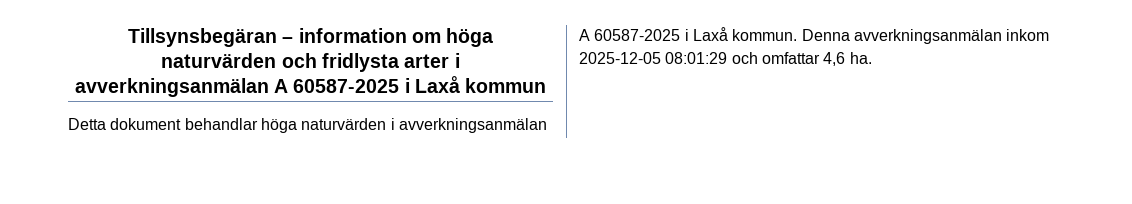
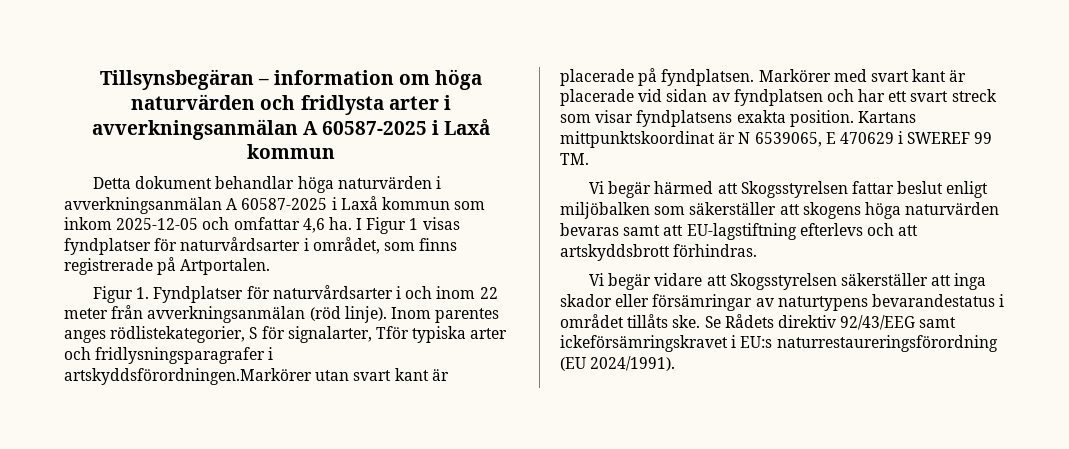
- Detta dokument behandlar höga naturvärden i avverkningsanmälan A 60587-2025 i Laxå kommun. Denna avverkningsanmälan inkom 2025-12-05 08:01:29 och omfattar 4,6 ha.
+ Detta dokument behandlar höga naturvärden i avverkningsanmälan A 60587-2025 i Laxå kommun som inkom 2025-12-05 och omfattar 4,6 ha.
+ I Figur 1 visas fyndplatser för naturvårdsarter i området, som finns registrerade på Artportalen.
+ Figur 1. Fyndplatser för naturvårdsarter i och inom 22 meter från avverkningsanmälan (röd linje). Inom parentes anges rödlistekategorier, S för signalarter, Tför typiska arter och fridlysningsparagrafer i artskyddsförordningen.Markörer utan svart kant är placerade på fyndplatsen. Markörer med svart kant är placerade vid sidan av fyndplatsen och har ett svart streck som visar fyndplatsens exakta position. Kartans mittpunktskoordinat är N 6539065, E 470629 i SWEREF 99 TM.
+ Vi begär härmed att Skogsstyrelsen fattar beslut enligt miljöbalken som säkerställer att skogens höga naturvärden bevaras samt att EU-lagstiftning efterlevs och att artskyddsbrott förhindras.
+ Vi begär vidare att Skogsstyrelsen säkerställer att inga skador eller försämringar av naturtypens bevarandestatus i området tillåts ske. Se Rådets direktiv 92/43/EEG samt ickeförsämringskravet i EU:s naturrestaureringsförordning (EU 2024/1991).

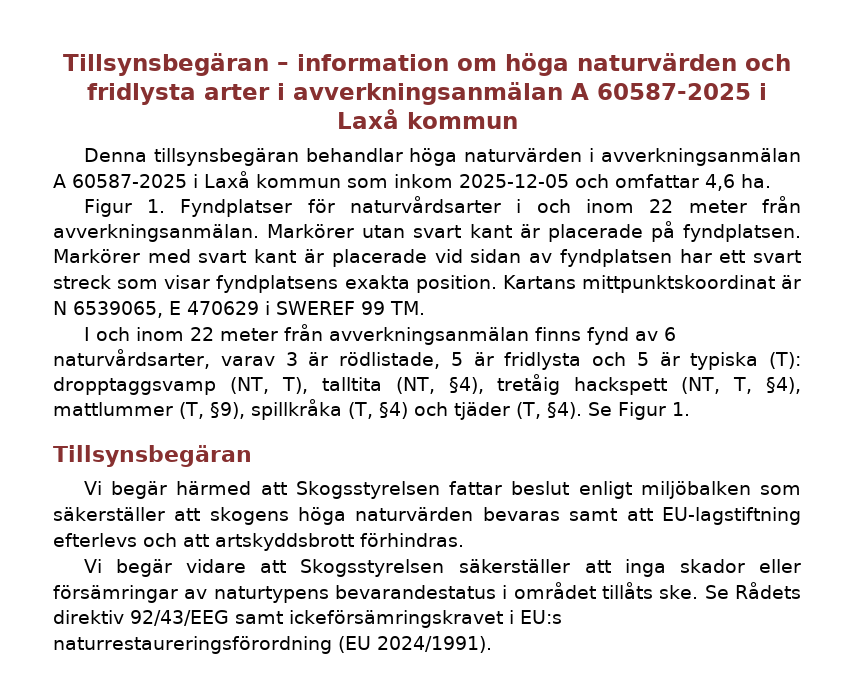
- Detta dokument behandlar höga naturvärden i avverkningsanmälan A 60587-2025 i Laxå kommun som inkom 2025-12-05 och omfattar 4,6 ha. I Figur 1 visas fyndplatser för naturvårdsarter i området, som finns registrerade på Artportalen.
+ Denna tillsynsbegäran behandlar höga naturvärden i avverkningsanmälan A 60587-2025 i Laxå kommun som inkom 2025-12-05 och omfattar 4,6 ha.
- Figur 1. Fyndplatser för naturvårdsarter i och inom 22 meter från avverkningsanmälan (röd linje). Inom parentes anges rödlistekategorier, S för signalarter, Tför typiska arter och fridlysningsparagrafer i artskyddsförordningen.Markörer utan svart kant är placerade på fyndplatsen.
+ Figur 1. Fyndplatser för naturvårdsarter i och inom 22 meter från avverkningsanmälan. Markörer utan svart kant är placerade på fyndplatsen.
- Markörer med svart kant är placerade vid sidan av fyndplatsen och har ett svart streck som visar fyndplatsens exakta position.
+ Markörer med svart kant är placerade vid sidan av fyndplatsen har ett svart streck som visar fyndplatsens exakta position.
+ I och inom 22 meter från avverkningsanmälan finns fynd av 6 naturvårdsarter, varav 3 är rödlistade, 5 är fridlysta och 5 är typiska (T): dropptaggsvamp (NT, T), talltita (NT, §4), tretåig hackspett (NT, T, §4), mattlummer (T, §9), spillkråka (T, §4) och tjäder (T, §4). Se Figur 1.
+ Tillsynsbegäran

